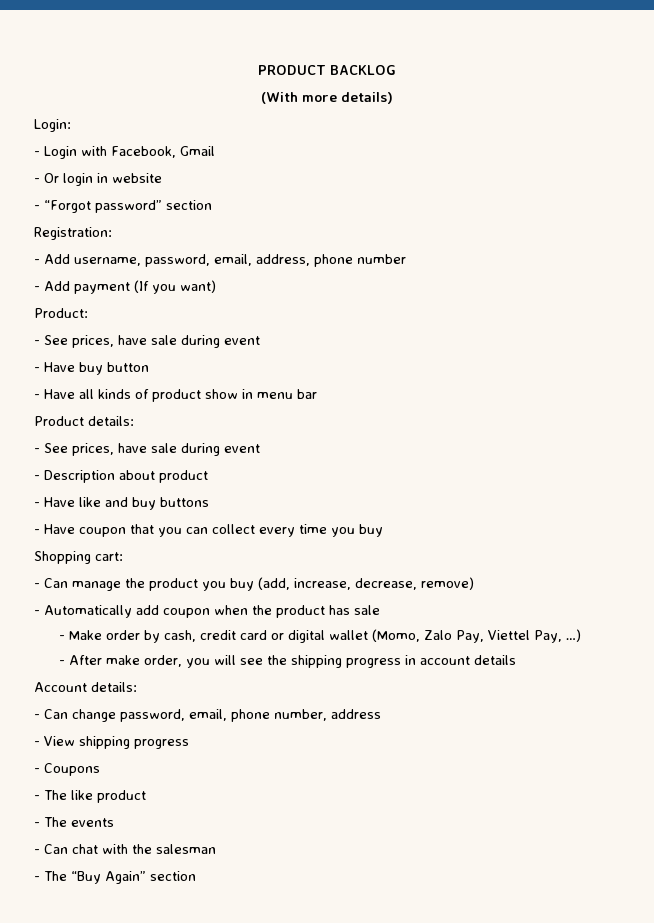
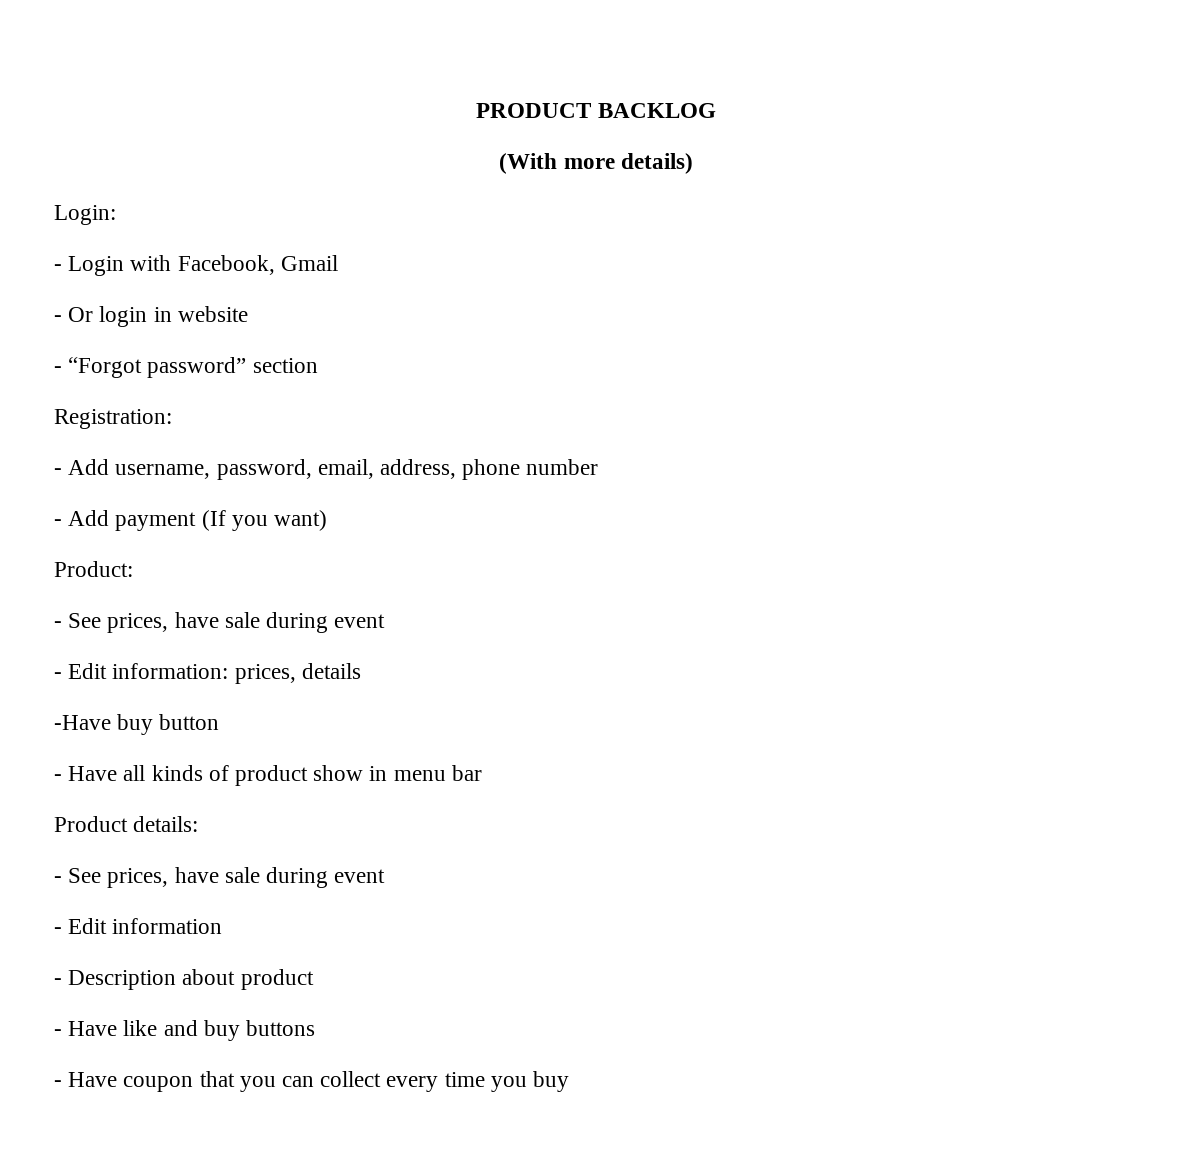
- - Have buy button
+ - Edit information: prices, details
+ -Have buy button
+ - Edit information
- Shopping cart:
- - Can manage the product you buy (add, increase, decrease, remove)
- - Automatically add coupon when the product has sale
- - Make order by cash, credit card or digital wallet (Momo, Zalo Pay, Viettel Pay, …)
- - After make order, you will see the shipping progress in account details
- Account details:
- - Can change password, email, phone number, address
- - View shipping progress
- - Coupons
- - The like product
- - The events
- - Can chat with the salesman
- - The “Buy Again” section

